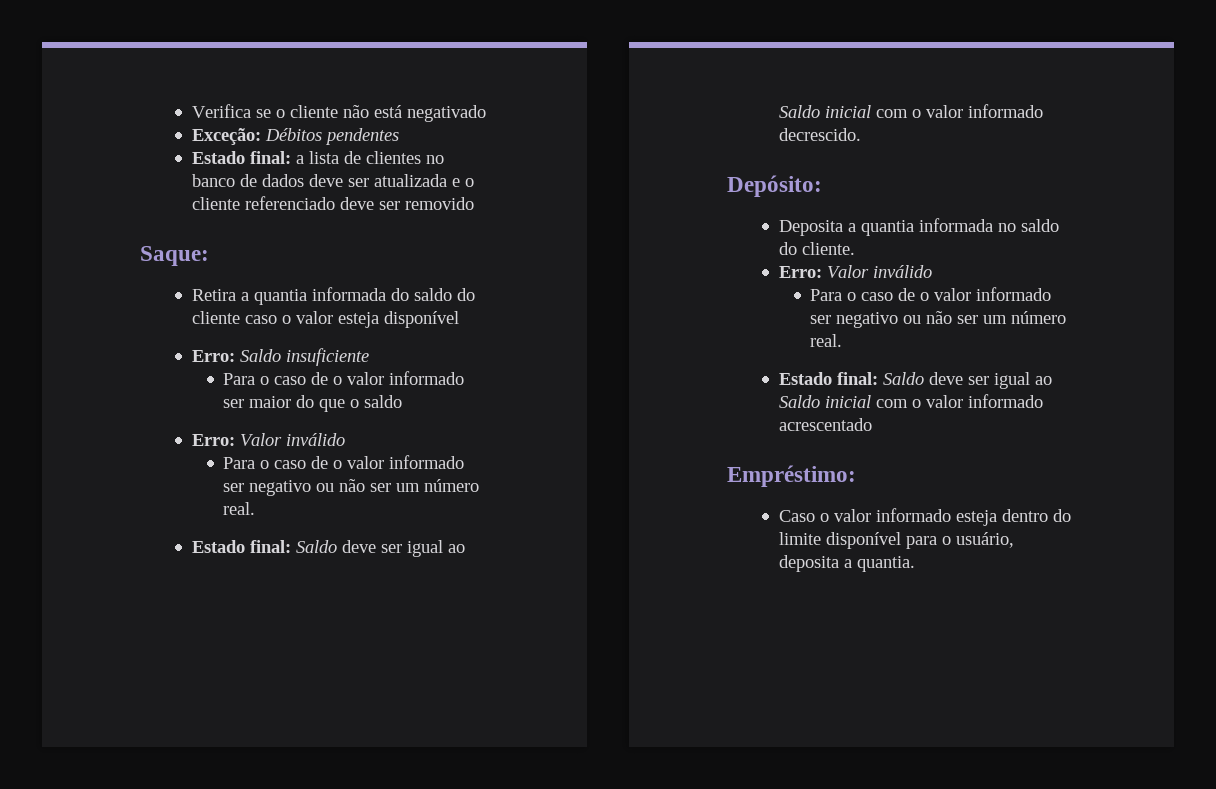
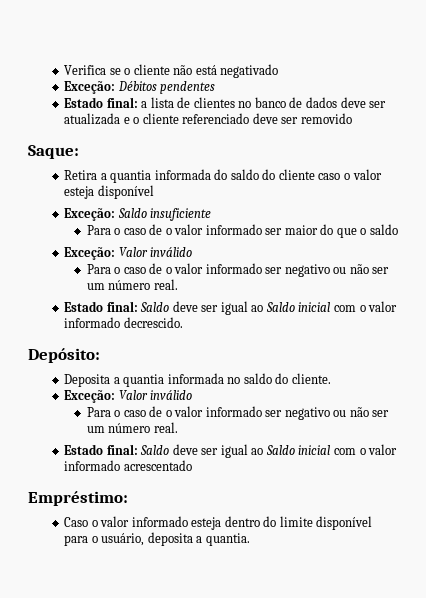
- Erro: Saldo insuficiente
+ Exceção: Saldo insuficiente
  Para o caso de o valor informado ser maior do que o saldo
- Erro: Valor inválido
+ Exceção: Valor inválido
  Deposita a quantia informada no saldo do cliente.
- Erro: Valor inválido
+ Exceção: Valor inválido

